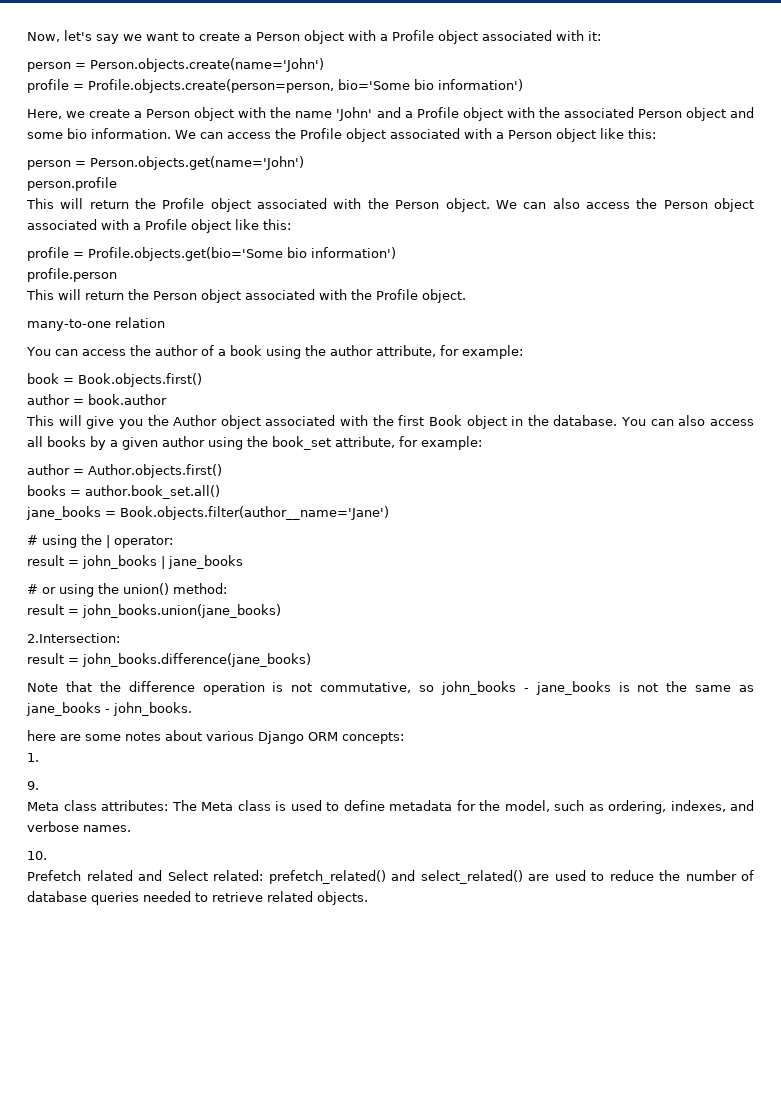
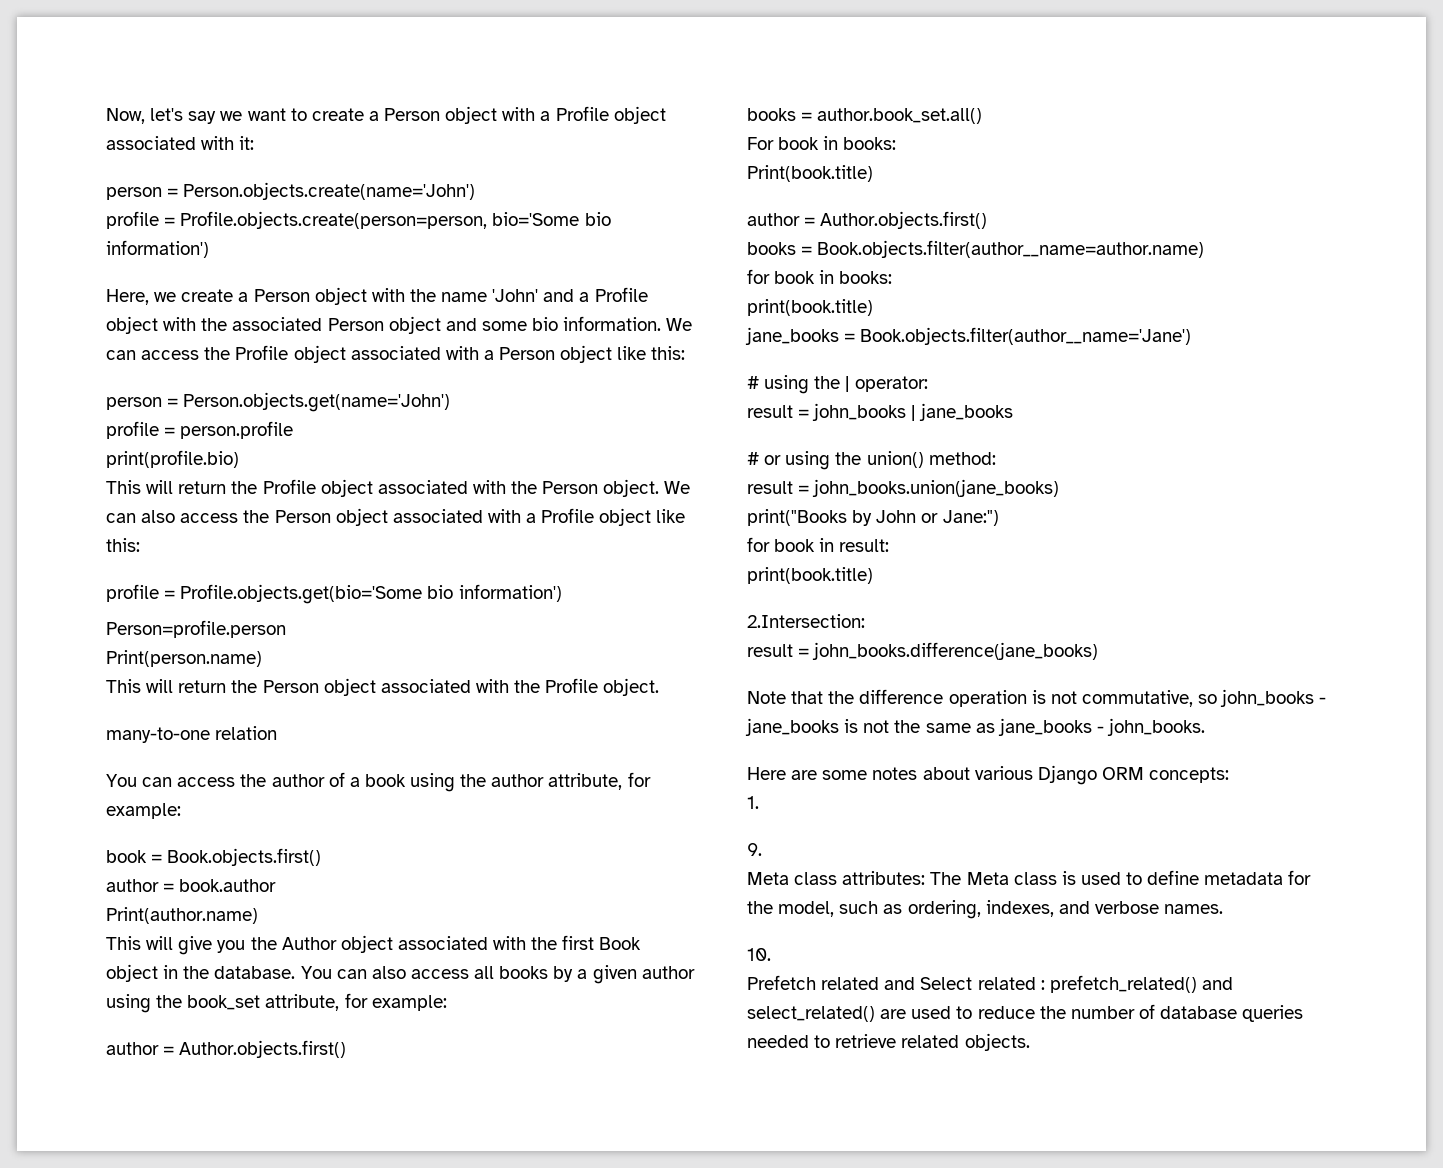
- person.profile
+ profile = person.profile
+ print(profile.bio)
- profile.person
+ Person=profile.person
+ Print(person.name)
+ Print(author.name)
+ For book in books:
+ Print(book.title)
+ author = Author.objects.first()
+ books = Book.objects.filter(author__name=author.name)
+ for book in books:
+ print(book.title)
+ print("Books by John or Jane:")
+ for book in result:
+ print(book.title)
- here are some notes about various Django ORM concepts:
+ Here are some notes about various Django ORM concepts:
- Prefetch related and Select related: prefetch_related() and select_related() are used to reduce the number of database queries needed to retrieve related objects.
+ Prefetch related and Select related : prefetch_related() and select_related() are used to reduce the number of database queries needed to retrieve related objects.

